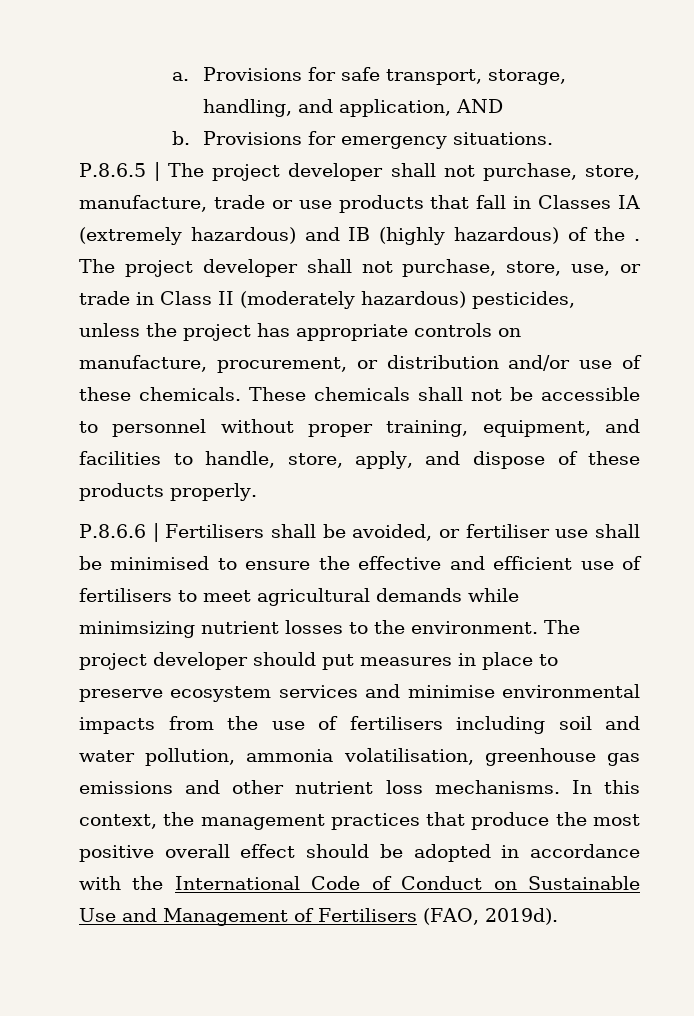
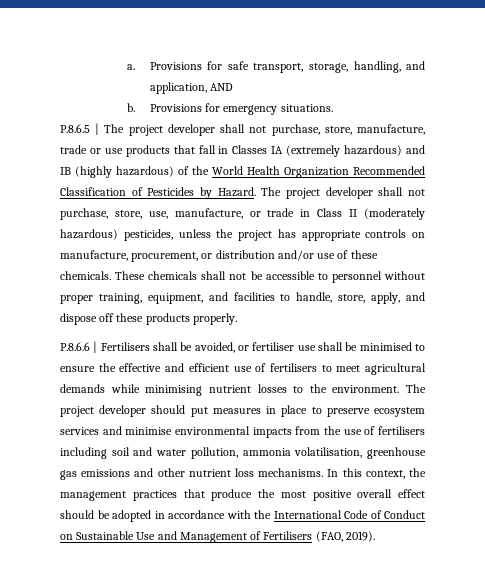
- P.8.6.5 | The project developer shall not purchase, store, manufacture, trade or use products that fall in Classes IA (extremely hazardous) and IB (highly hazardous) of the .
+ P.8.6.5 | The project developer shall not purchase, store, manufacture, trade or use products that fall in Classes IA (extremely hazardous) and IB (highly hazardous) of the World Health Organization Recommended Classification of Pesticides by Hazard.
- The project developer shall not purchase, store, use, or trade in Class II (moderately hazardous) pesticides, unless the project has appropriate controls on manufacture, procurement, or distribution and/or use of these chemicals.
+ The project developer shall not purchase, store, use, manufacture, or trade in Class II (moderately hazardous) pesticides, unless the project has appropriate controls on manufacture, procurement, or distribution and/or use of these chemicals.
- These chemicals shall not be accessible to personnel without proper training, equipment, and facilities to handle, store, apply, and dispose of these products properly.
+ These chemicals shall not be accessible to personnel without proper training, equipment, and facilities to handle, store, apply, and dispose off these products properly.
- P.8.6.6 | Fertilisers shall be avoided, or fertiliser use shall be minimised to ensure the effective and efficient use of fertilisers to meet agricultural demands while minimsizing nutrient losses to the environment.
+ P.8.6.6 | Fertilisers shall be avoided, or fertiliser use shall be minimised to ensure the effective and efficient use of fertilisers to meet agricultural demands while minimising nutrient losses to the environment.
- In this context, the management practices that produce the most positive overall effect should be adopted in accordance with the International Code of Conduct on Sustainable Use and Management of Fertilisers (FAO, 2019d).
+ In this context, the management practices that produce the most positive overall effect should be adopted in accordance with the International Code of Conduct on Sustainable Use and Management of Fertilisers (FAO, 2019).

